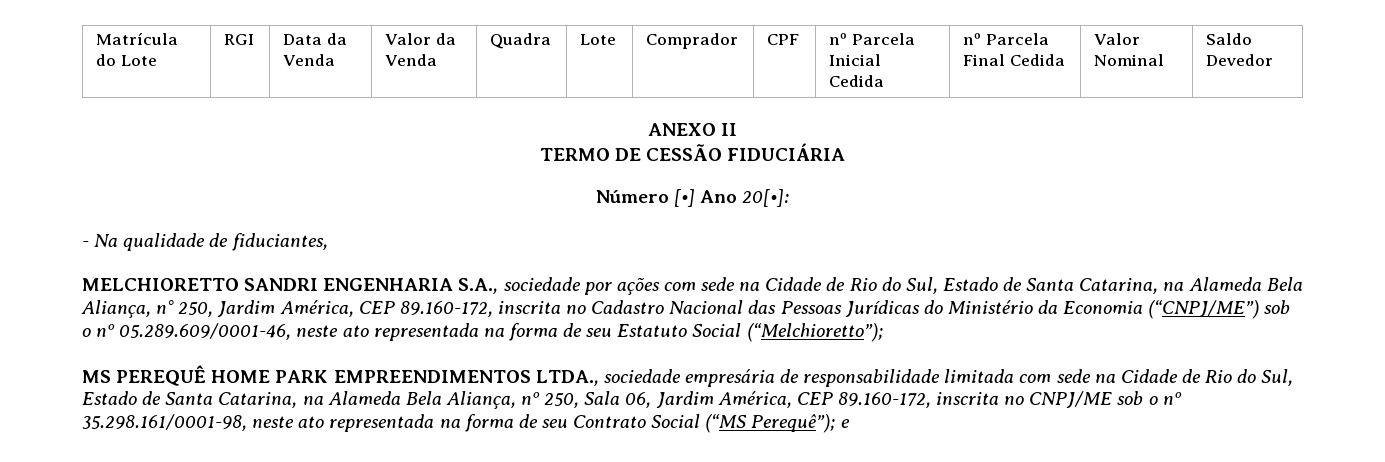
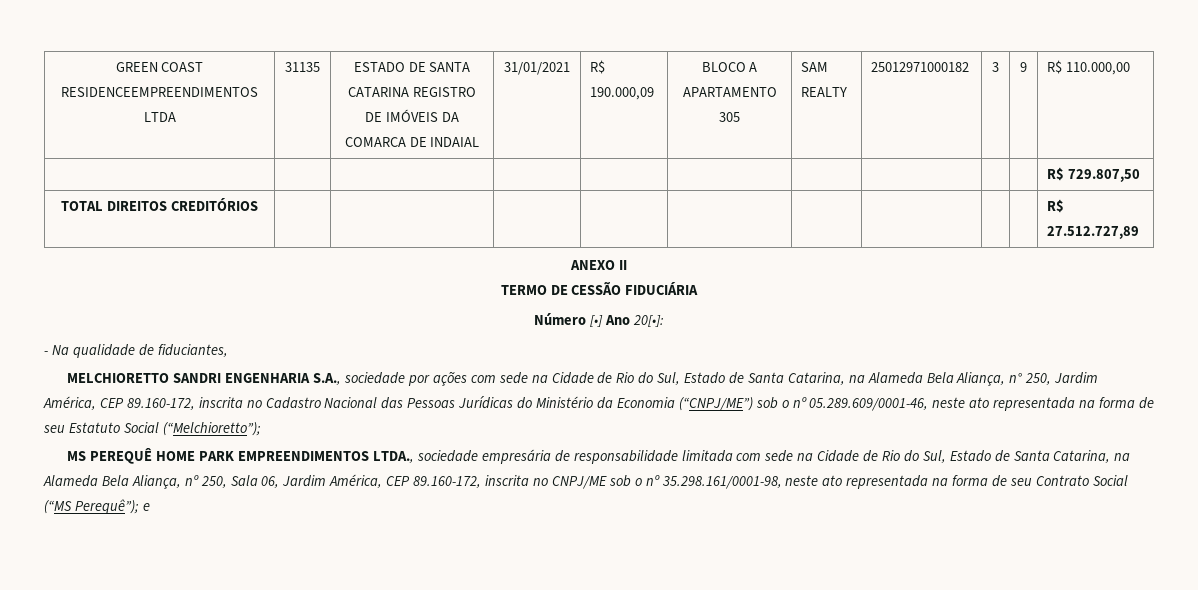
- Matrícula do Lote | RGI | Data da Venda | Valor da Venda | Quadra | Lote | Comprador | CPF | nº Parcela Inicial Cedida | nº Parcela Final Cedida | Valor Nominal | Saldo Devedor
+ GREEN COAST RESIDENCEEMPREENDIMENTOS LTDA | 31135 | ESTADO DE SANTA CATARINA REGISTRO DE IMÓVEIS DA COMARCA DE INDAIAL | 31/01/2021 | R$ 190.000,09 | BLOCO A APARTAMENTO 305 | SAM REALTY | 25012971000182 | 3 | 9 | R$ 110.000,00
+ | | | | | | | | | | R$ 729.807,50
+ TOTAL DIREITOS CREDITÓRIOS | | | | | | | | | | R$ 27.512.727,89

